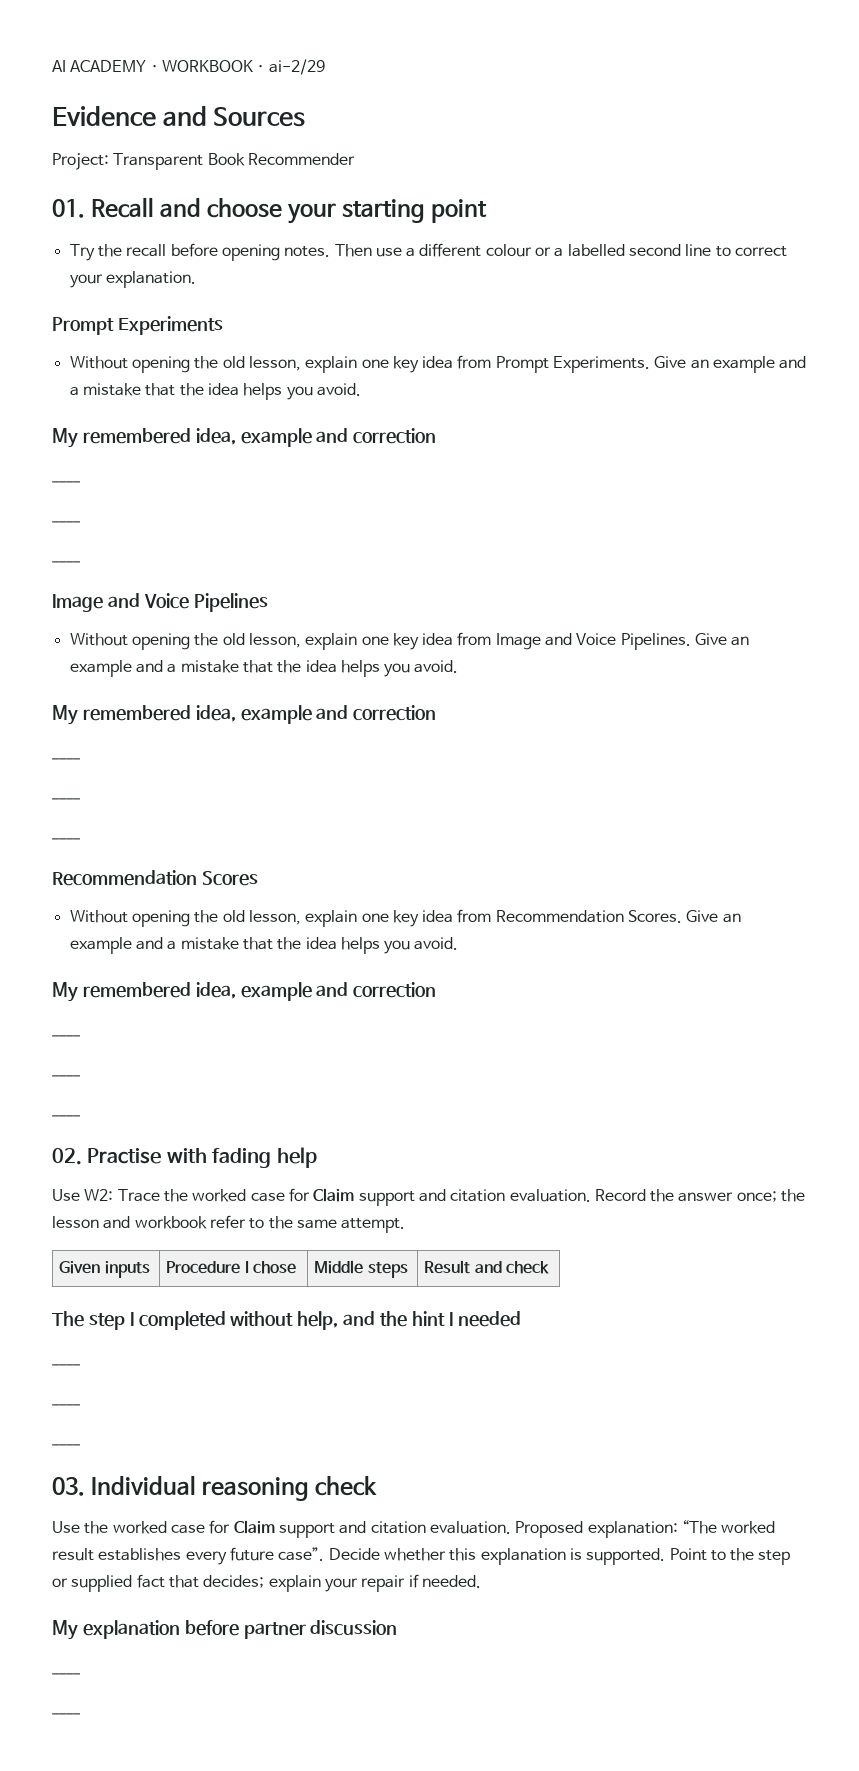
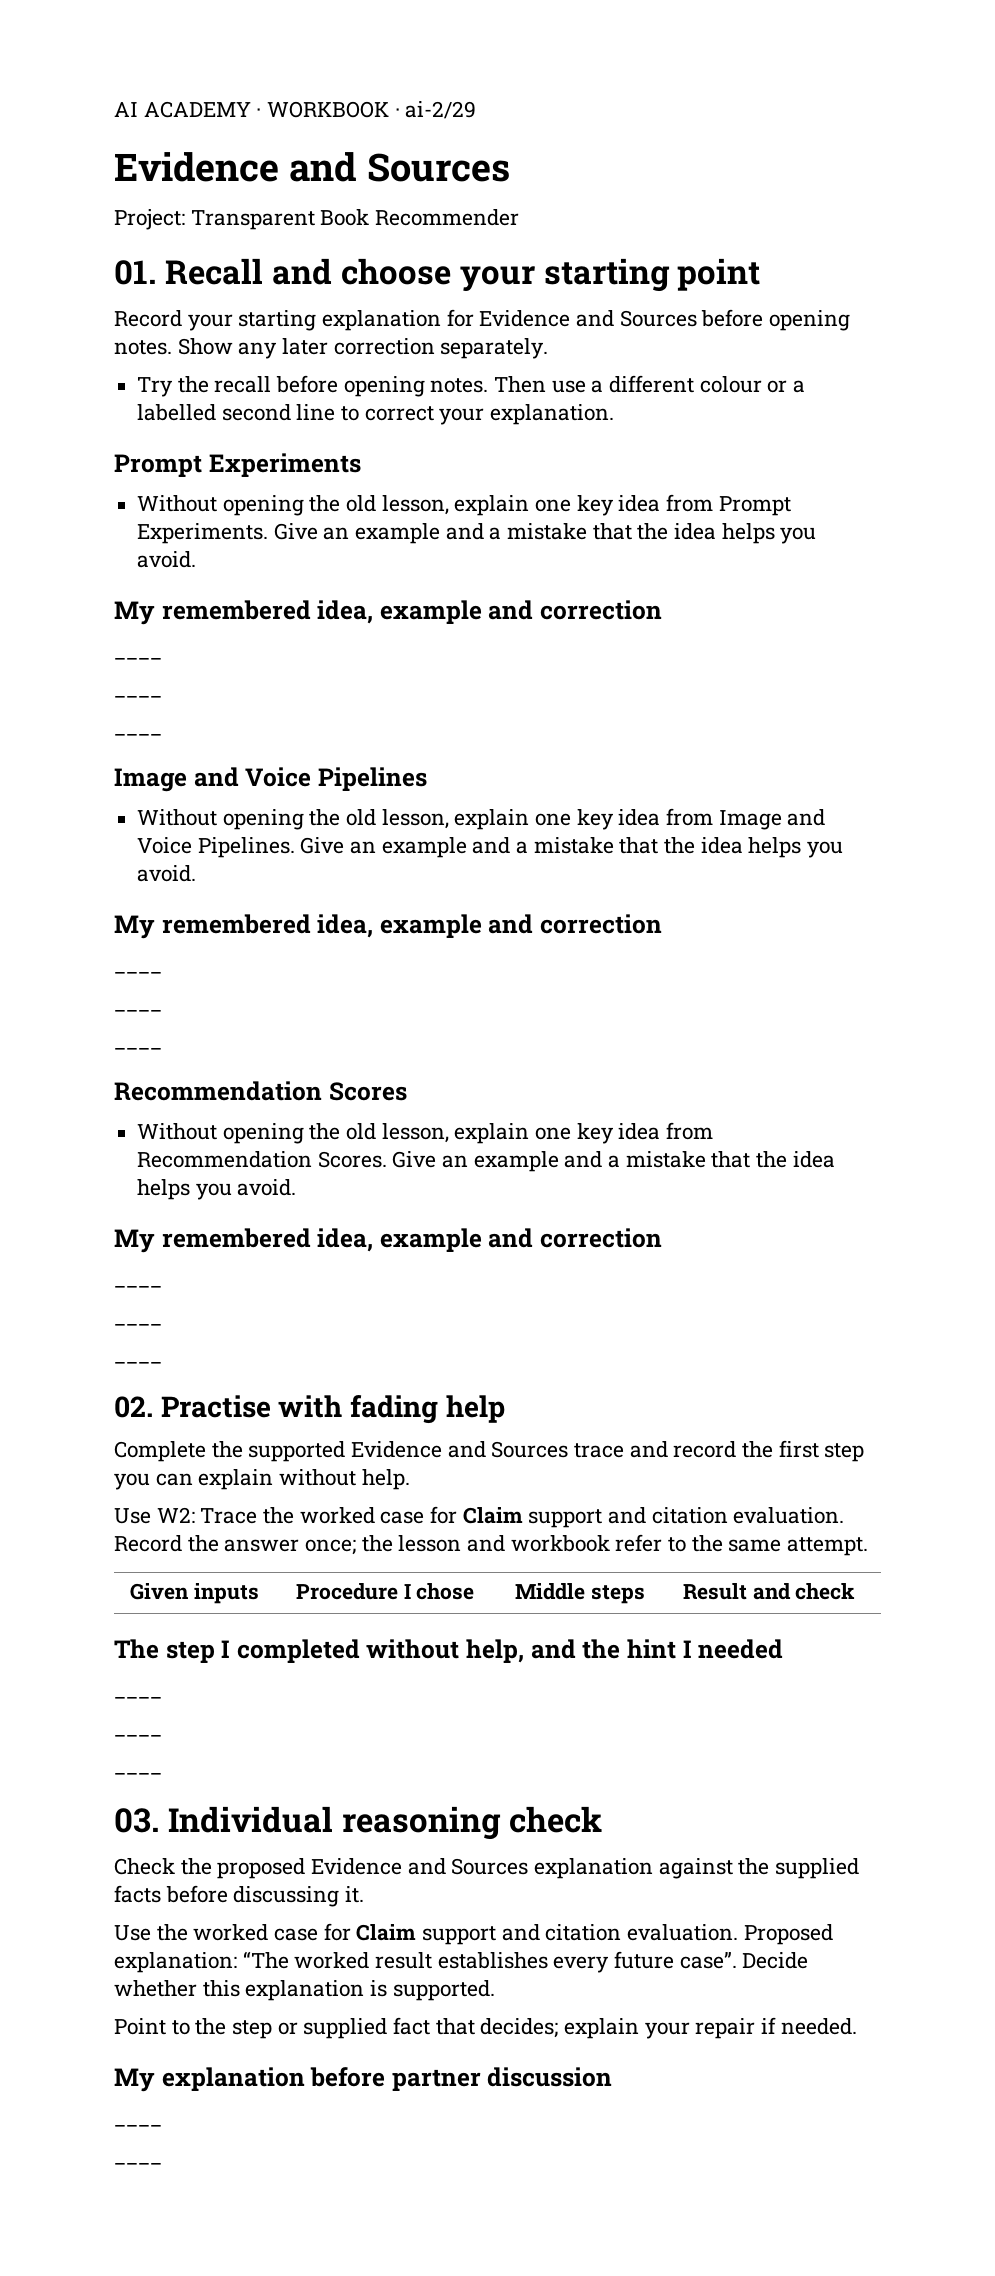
+ Record your starting explanation for Evidence and Sources before opening notes. Show any later correction separately.
+ Complete the supported Evidence and Sources trace and record the first step you can explain without help.
+ Check the proposed Evidence and Sources explanation against the supplied facts before discussing it.
- Decide whether this explanation is supported. Point to the step or supplied fact that decides; explain your repair if needed.
+ Decide whether this explanation is supported.
+ Point to the step or supplied fact that decides; explain your repair if needed.

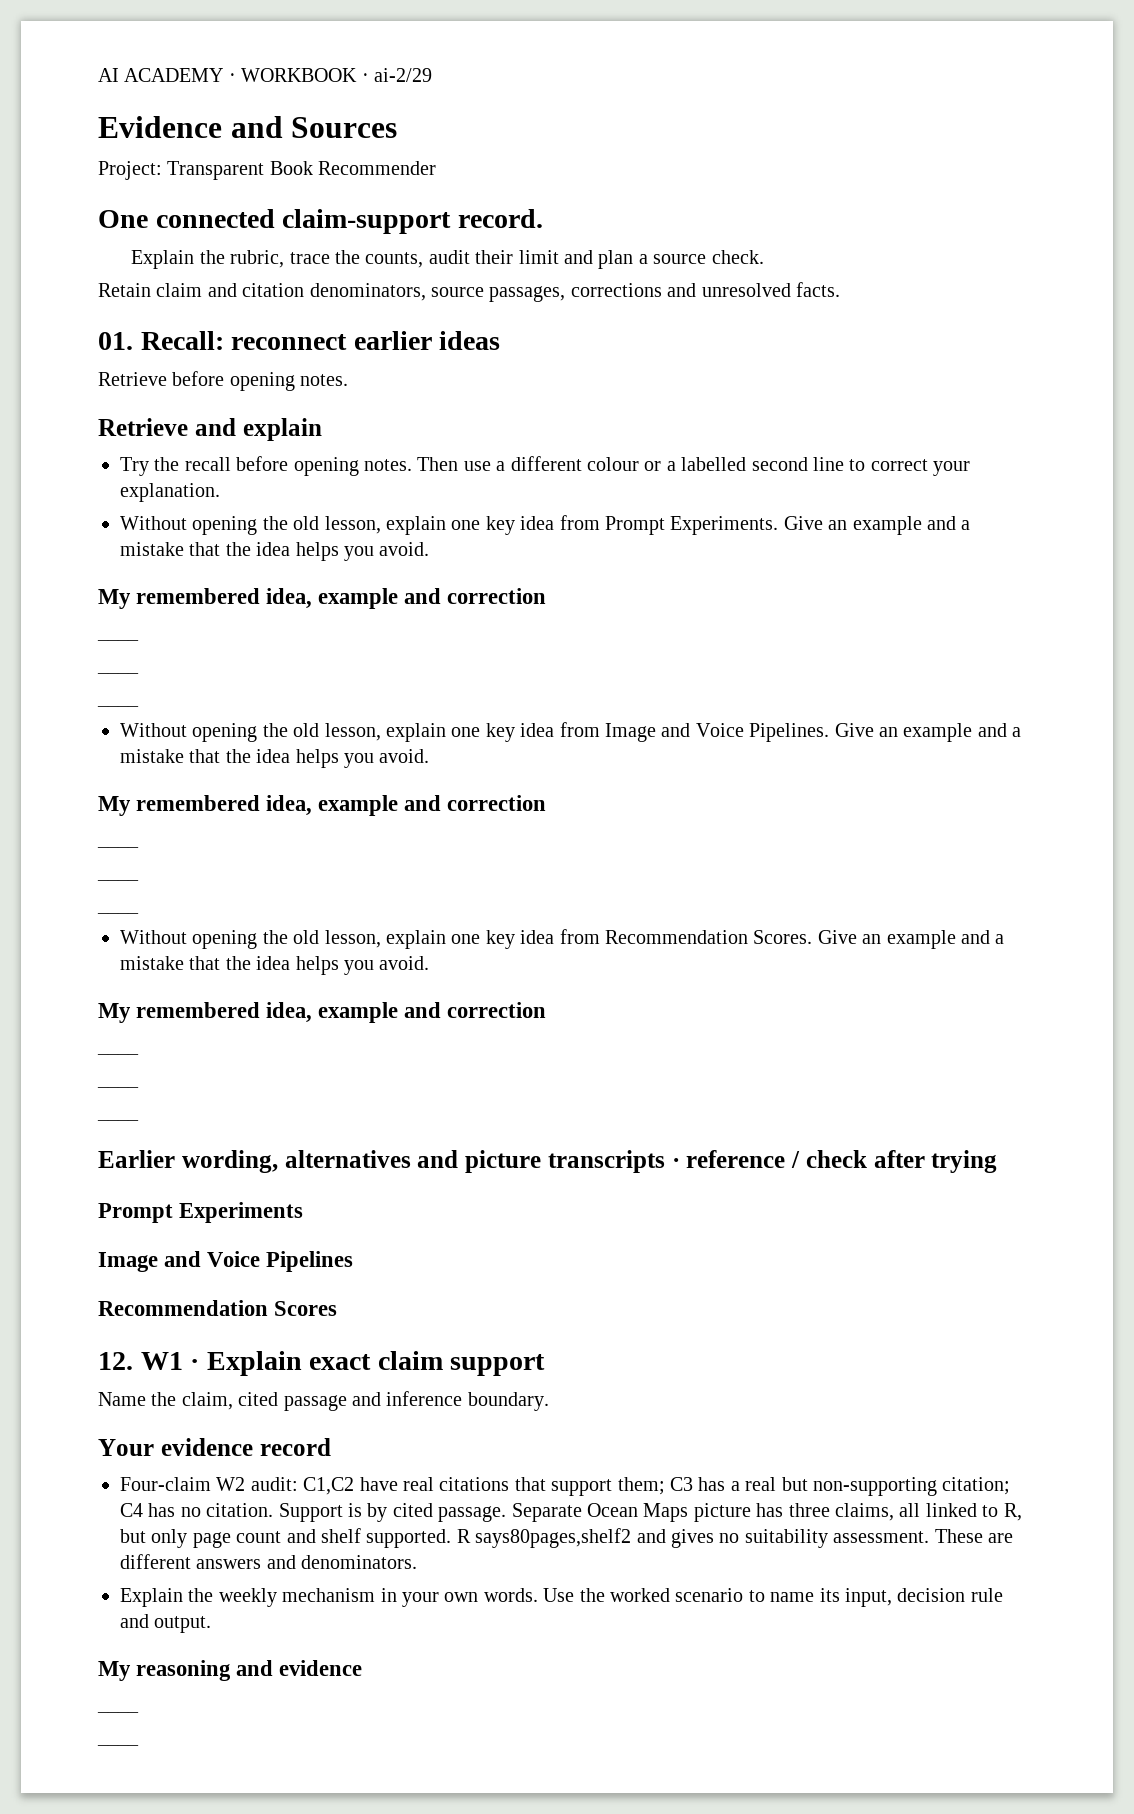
- 01. Recall and choose your starting point
- Record your starting explanation for Evidence and Sources before opening notes. Show any later correction separately.
+ One connected claim-support record.
+ Explain the rubric, trace the counts, audit their limit and plan a source check.
+ Retain claim and citation denominators, source passages, corrections and unresolved facts.
+ 01. Recall: reconnect earlier ideas
+ Retrieve before opening notes.
+ Retrieve and explain
- Prompt Experiments
- Image and Voice Pipelines
- Recommendation Scores
- 02. Practise with fading help
- Complete the supported Evidence and Sources trace and record the first step you can explain without help.
- Use W2: Trace the worked case for Claim support and citation evaluation. Record the answer once; the lesson and workbook refer to the same attempt.
- Given inputs | Procedure I chose | Middle steps | Result and check
- The step I completed without help, and the hint I needed
- ____
- ____
- ____
- 03. Individual reasoning check
- Check the proposed Evidence and Sources explanation against the supplied facts before discussing it.
- Use the worked case for Claim support and citation evaluation. Proposed explanation: “The worked result establishes every future case”. Decide whether this explanation is supported.
- Point to the step or supplied fact that decides; explain your repair if needed.
- My explanation before partner discussion
+ Earlier wording, alternatives and picture transcripts · reference / check after trying
+ Prompt Experiments
+ Image and Voice Pipelines
+ Recommendation Scores
+ 12. W1 · Explain exact claim support
+ Name the claim, cited passage and inference boundary.
+ Your evidence record
+ Four-claim W2 audit: C1,C2 have real citations that support them; C3 has a real but non-supporting citation; C4 has no citation. Support is by cited passage. Separate Ocean Maps picture has three claims, all linked to R, but only page count and shelf supported. R says80pages,shelf2 and gives no suitability assessment. These are different answers and denominators.
+ Explain the weekly mechanism in your own words. Use the worked scenario to name its input, decision rule and output.
+ My reasoning and evidence

